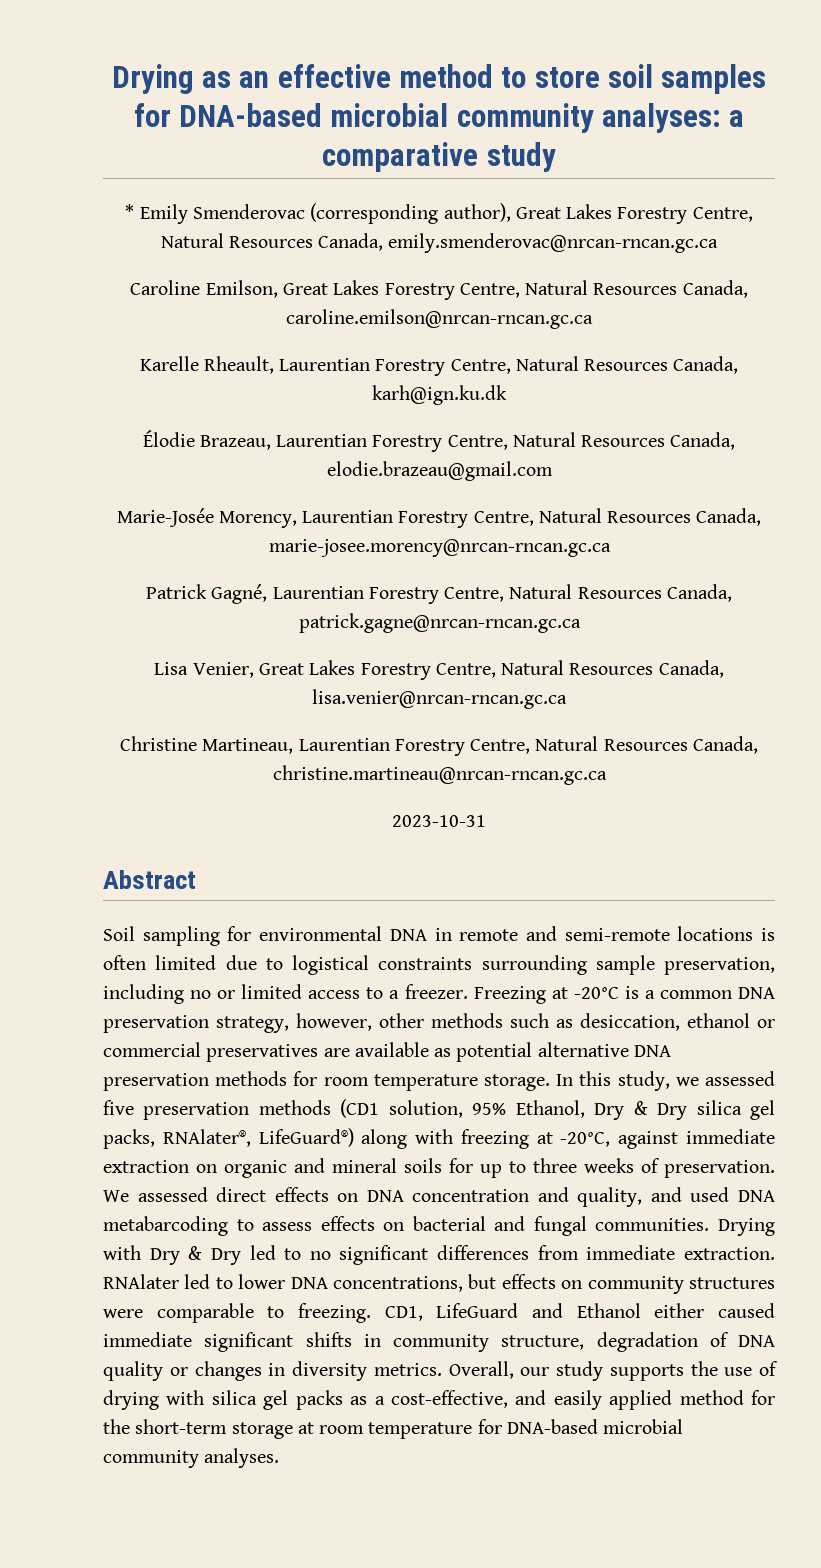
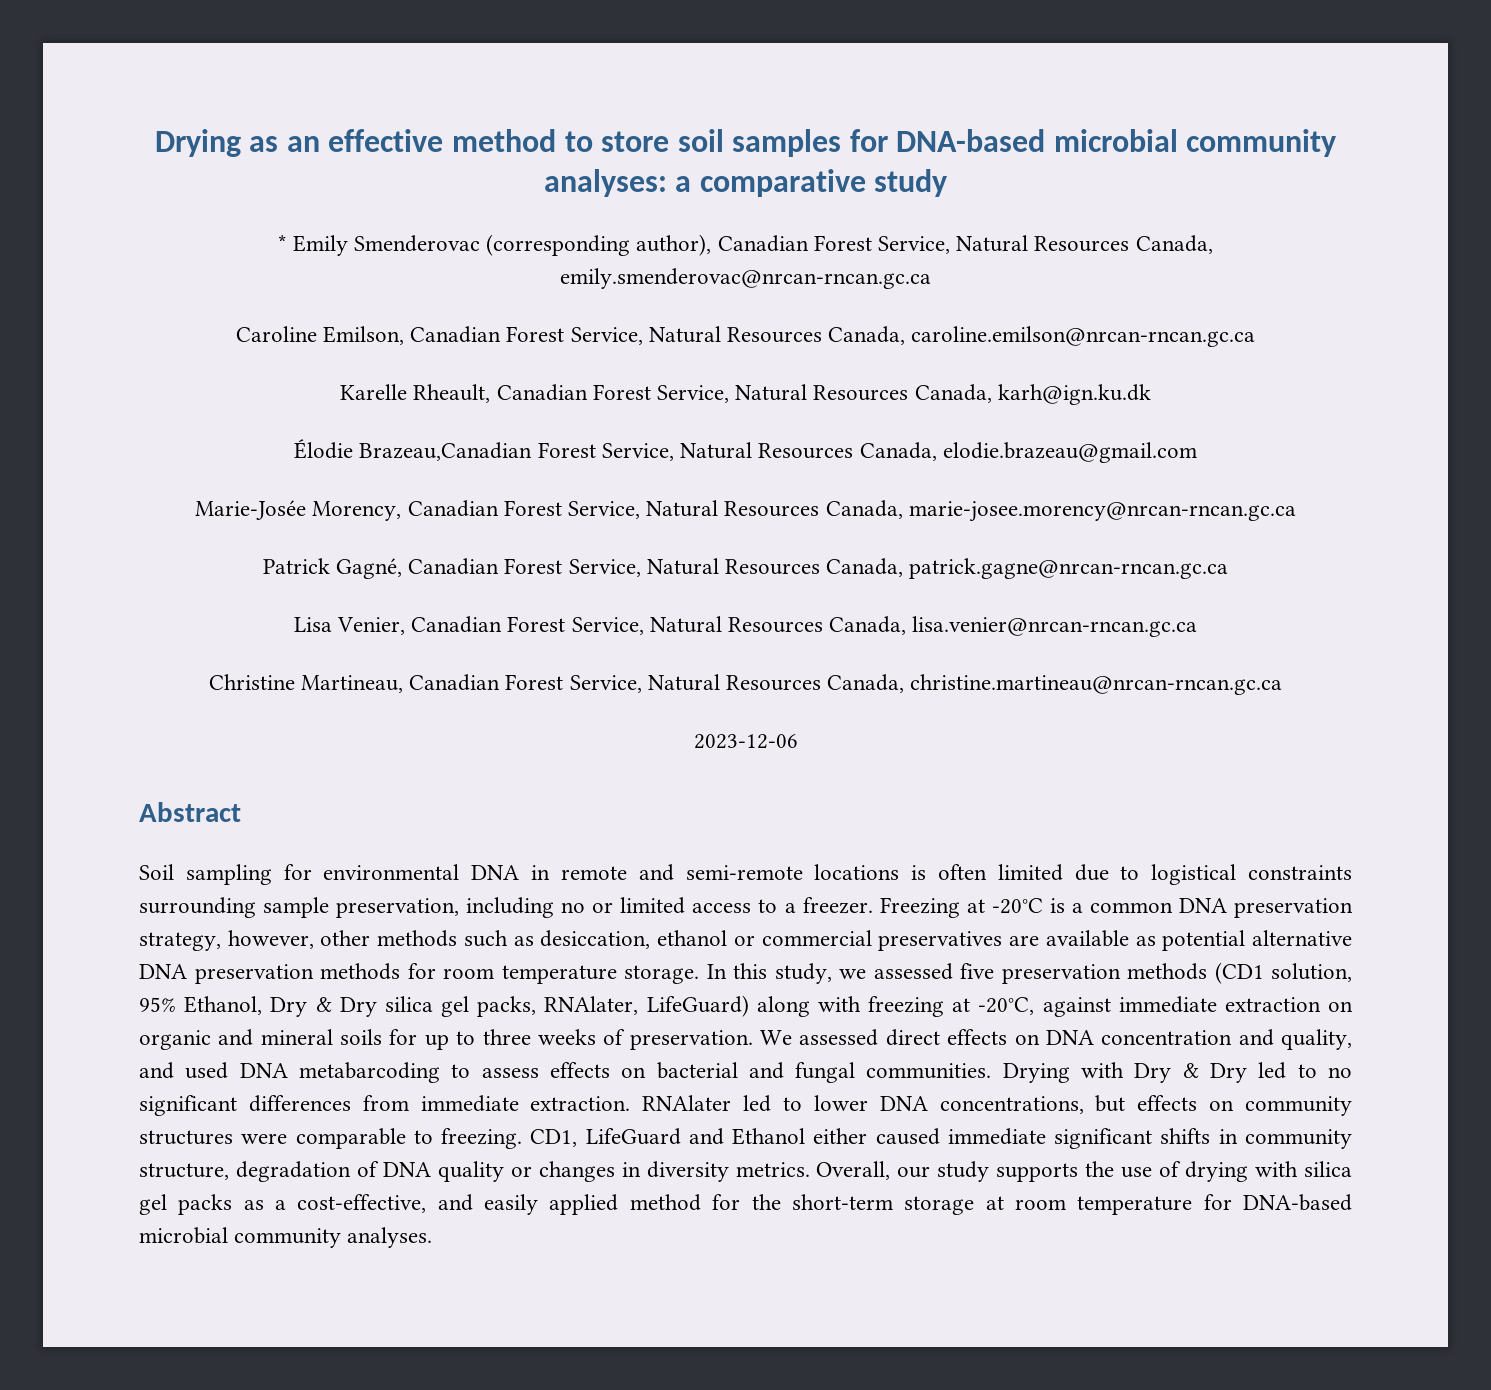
- * Emily Smenderovac (corresponding author), Great Lakes Forestry Centre, Natural Resources Canada, emily.smenderovac@nrcan-rncan.gc.ca
+ * Emily Smenderovac (corresponding author), Canadian Forest Service, Natural Resources Canada, emily.smenderovac@nrcan-rncan.gc.ca
- Caroline Emilson, Great Lakes Forestry Centre, Natural Resources Canada, caroline.emilson@nrcan-rncan.gc.ca
+ Caroline Emilson, Canadian Forest Service, Natural Resources Canada, caroline.emilson@nrcan-rncan.gc.ca
- Karelle Rheault, Laurentian Forestry Centre, Natural Resources Canada, karh@ign.ku.dk
+ Karelle Rheault, Canadian Forest Service, Natural Resources Canada, karh@ign.ku.dk
- Élodie Brazeau, Laurentian Forestry Centre, Natural Resources Canada, elodie.brazeau@gmail.com
+ Élodie Brazeau,Canadian Forest Service, Natural Resources Canada, elodie.brazeau@gmail.com
- Marie-Josée Morency, Laurentian Forestry Centre, Natural Resources Canada, marie-josee.morency@nrcan-rncan.gc.ca
+ Marie-Josée Morency, Canadian Forest Service, Natural Resources Canada, marie-josee.morency@nrcan-rncan.gc.ca
- Patrick Gagné, Laurentian Forestry Centre, Natural Resources Canada, patrick.gagne@nrcan-rncan.gc.ca
+ Patrick Gagné, Canadian Forest Service, Natural Resources Canada, patrick.gagne@nrcan-rncan.gc.ca
- Lisa Venier, Great Lakes Forestry Centre, Natural Resources Canada, lisa.venier@nrcan-rncan.gc.ca
+ Lisa Venier, Canadian Forest Service, Natural Resources Canada, lisa.venier@nrcan-rncan.gc.ca
- Christine Martineau, Laurentian Forestry Centre, Natural Resources Canada, christine.martineau@nrcan-rncan.gc.ca
+ Christine Martineau, Canadian Forest Service, Natural Resources Canada, christine.martineau@nrcan-rncan.gc.ca
- 2023-10-31
+ 2023-12-06
- In this study, we assessed five preservation methods (CD1 solution, 95% Ethanol, Dry & Dry silica gel packs, RNAlater®, LifeGuard®) along with freezing at -20°C, against immediate extraction on organic and mineral soils for up to three weeks of preservation.
+ In this study, we assessed five preservation methods (CD1 solution, 95% Ethanol, Dry & Dry silica gel packs, RNAlater, LifeGuard) along with freezing at -20°C, against immediate extraction on organic and mineral soils for up to three weeks of preservation.

